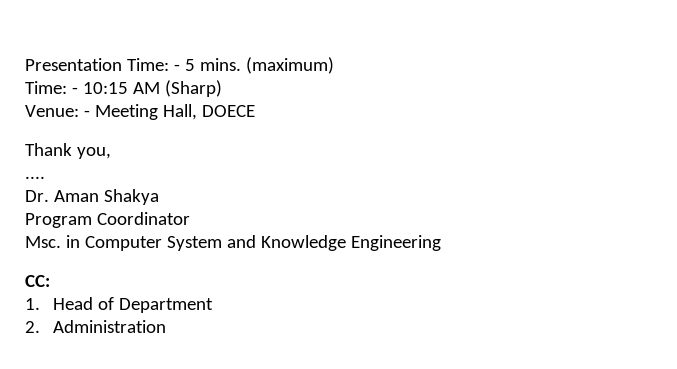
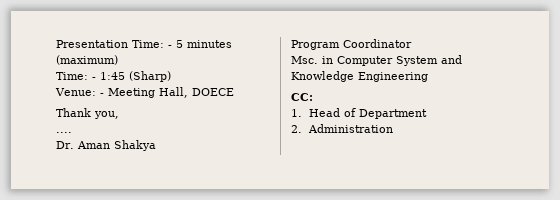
- Presentation Time: - 5 mins. (maximum)
+ Presentation Time: - 5 minutes (maximum)
- Time: - 10:15 AM (Sharp)
+ Time: - 1:45 (Sharp)

